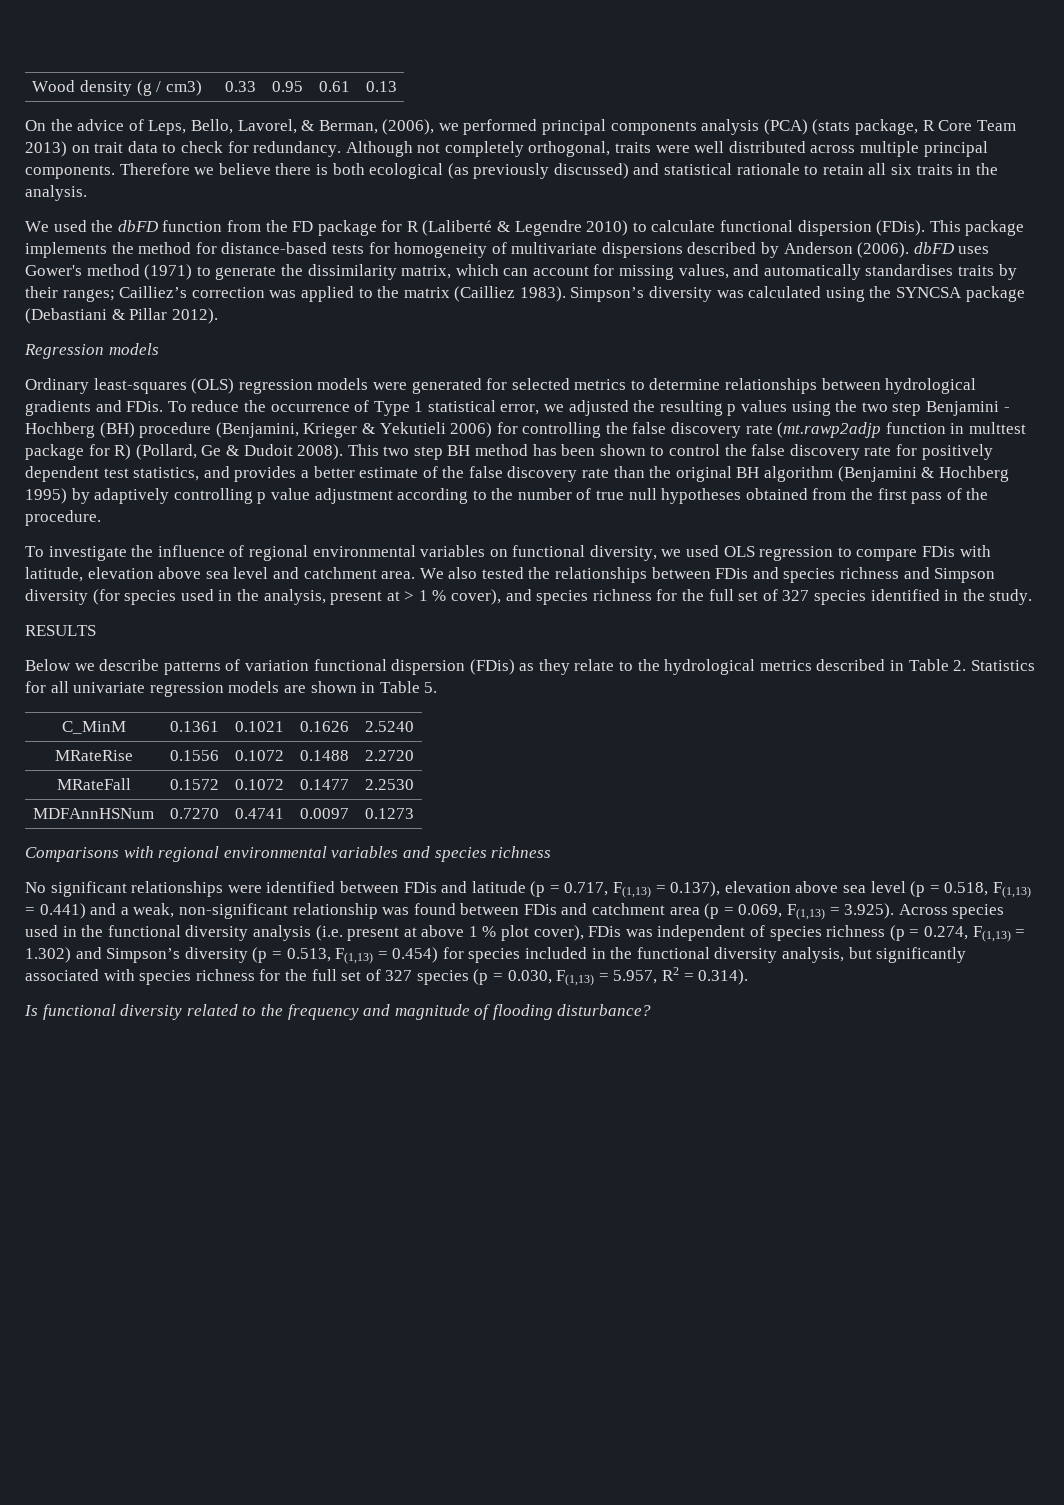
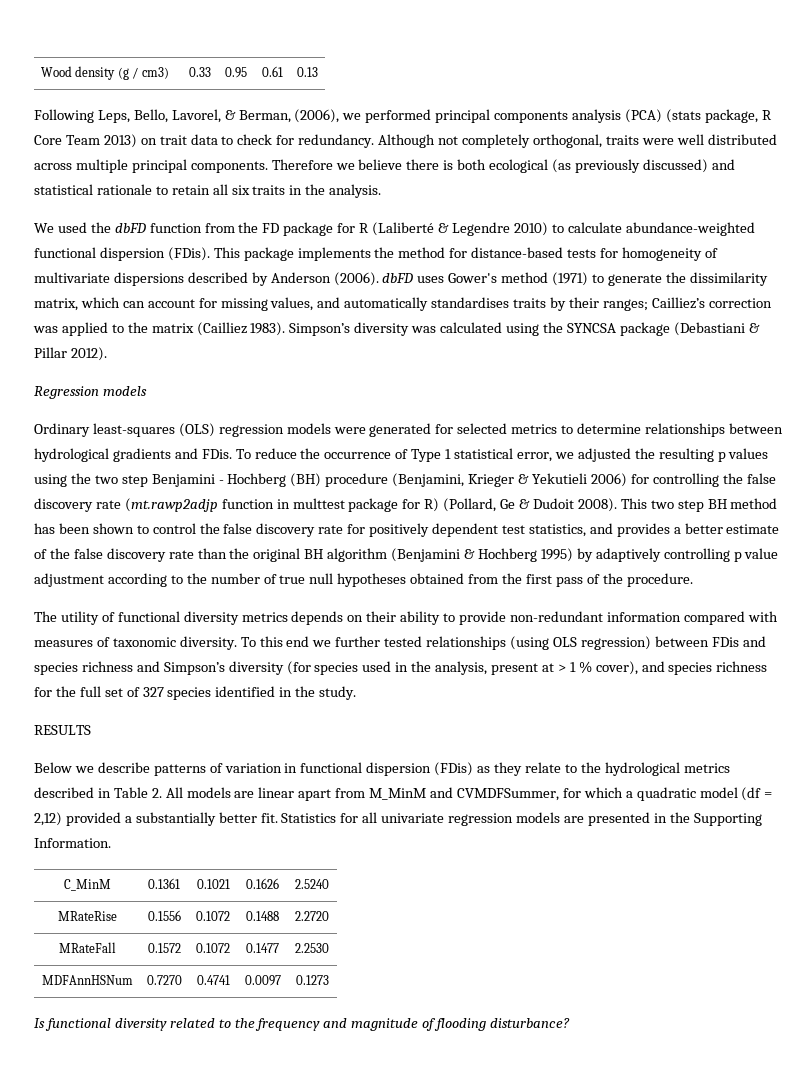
- On the advice of Leps, Bello, Lavorel, & Berman, (2006), we performed principal components analysis (PCA) (stats package, R Core Team 2013) on trait data to check for redundancy.
+ Following Leps, Bello, Lavorel, & Berman, (2006), we performed principal components analysis (PCA) (stats package, R Core Team 2013) on trait data to check for redundancy.
- We used the dbFD function from the FD package for R (Laliberté & Legendre 2010) to calculate functional dispersion (FDis).
+ We used the dbFD function from the FD package for R (Laliberté & Legendre 2010) to calculate abundance-weighted functional dispersion (FDis).
- To investigate the influence of regional environmental variables on functional diversity, we used OLS regression to compare FDis with latitude, elevation above sea level and catchment area. We also tested the relationships between FDis and species richness and Simpson diversity (for species used in the analysis, present at > 1 % cover), and species richness for the full set of 327 species identified in the study.
+ The utility of functional diversity metrics depends on their ability to provide non-redundant information compared with measures of taxonomic diversity. To this end we further tested relationships (using OLS regression) between FDis and species richness and Simpson’s diversity (for species used in the analysis, present at > 1 % cover), and species richness for the full set of 327 species identified in the study.
- Below we describe patterns of variation functional dispersion (FDis) as they relate to the hydrological metrics described in Table 2. Statistics for all univariate regression models are shown in Table 5.
+ Below we describe patterns of variation in functional dispersion (FDis) as they relate to the hydrological metrics described in Table 2. All models are linear apart from M_MinM and CVMDFSummer, for which a quadratic model (df = 2,12) provided a substantially better fit. Statistics for all univariate regression models are presented in the Supporting Information.
- Comparisons with regional environmental variables and species richness
- No significant relationships were identified between FDis and latitude (p = 0.717, F(1,13) = 0.137), elevation above sea level (p = 0.518, F(1,13) = 0.441) and a weak, non-significant relationship was found between FDis and catchment area (p = 0.069, F(1,13) = 3.925). Across species used in the functional diversity analysis (i.e. present at above 1 % plot cover), FDis was independent of species richness (p = 0.274, F(1,13) = 1.302) and Simpson’s diversity (p = 0.513, F(1,13) = 0.454) for species included in the functional diversity analysis, but significantly associated with species richness for the full set of 327 species (p = 0.030, F(1,13) = 5.957, R2 = 0.314).

